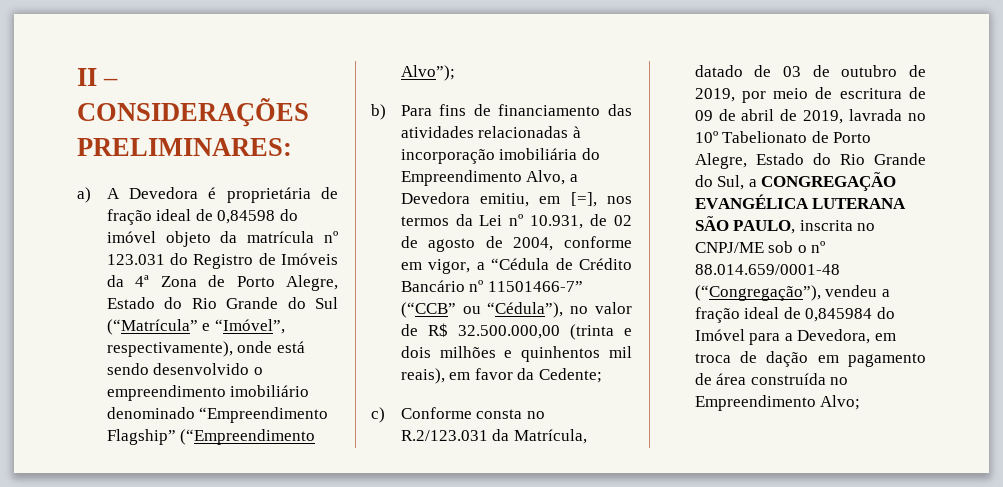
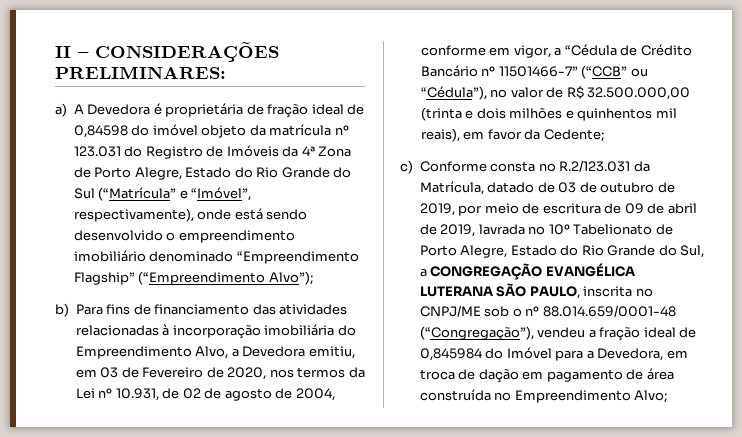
- b) Para fins de financiamento das atividades relacionadas à incorporação imobiliária do Empreendimento Alvo, a Devedora emitiu, em [=], nos termos da Lei nº 10.931, de 02 de agosto de 2004, conforme em vigor, a “Cédula de Crédito Bancário nº 11501466-7” (“CCB” ou “Cédula”), no valor de R$ 32.500.000,00 (trinta e dois milhões e quinhentos mil reais), em favor da Cedente;
+ b) Para fins de financiamento das atividades relacionadas à incorporação imobiliária do Empreendimento Alvo, a Devedora emitiu, em 03 de Fevereiro de 2020, nos termos da Lei nº 10.931, de 02 de agosto de 2004, conforme em vigor, a “Cédula de Crédito Bancário nº 11501466-7” (“CCB” ou “Cédula”), no valor de R$ 32.500.000,00 (trinta e dois milhões e quinhentos mil reais), em favor da Cedente;

